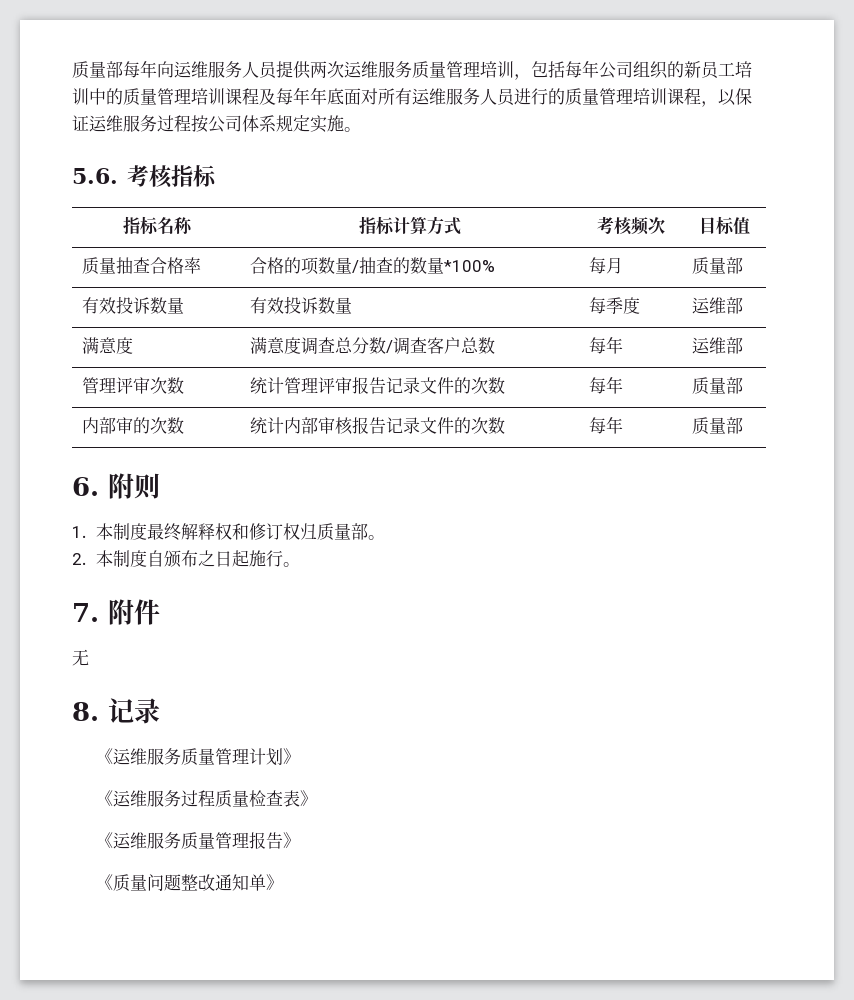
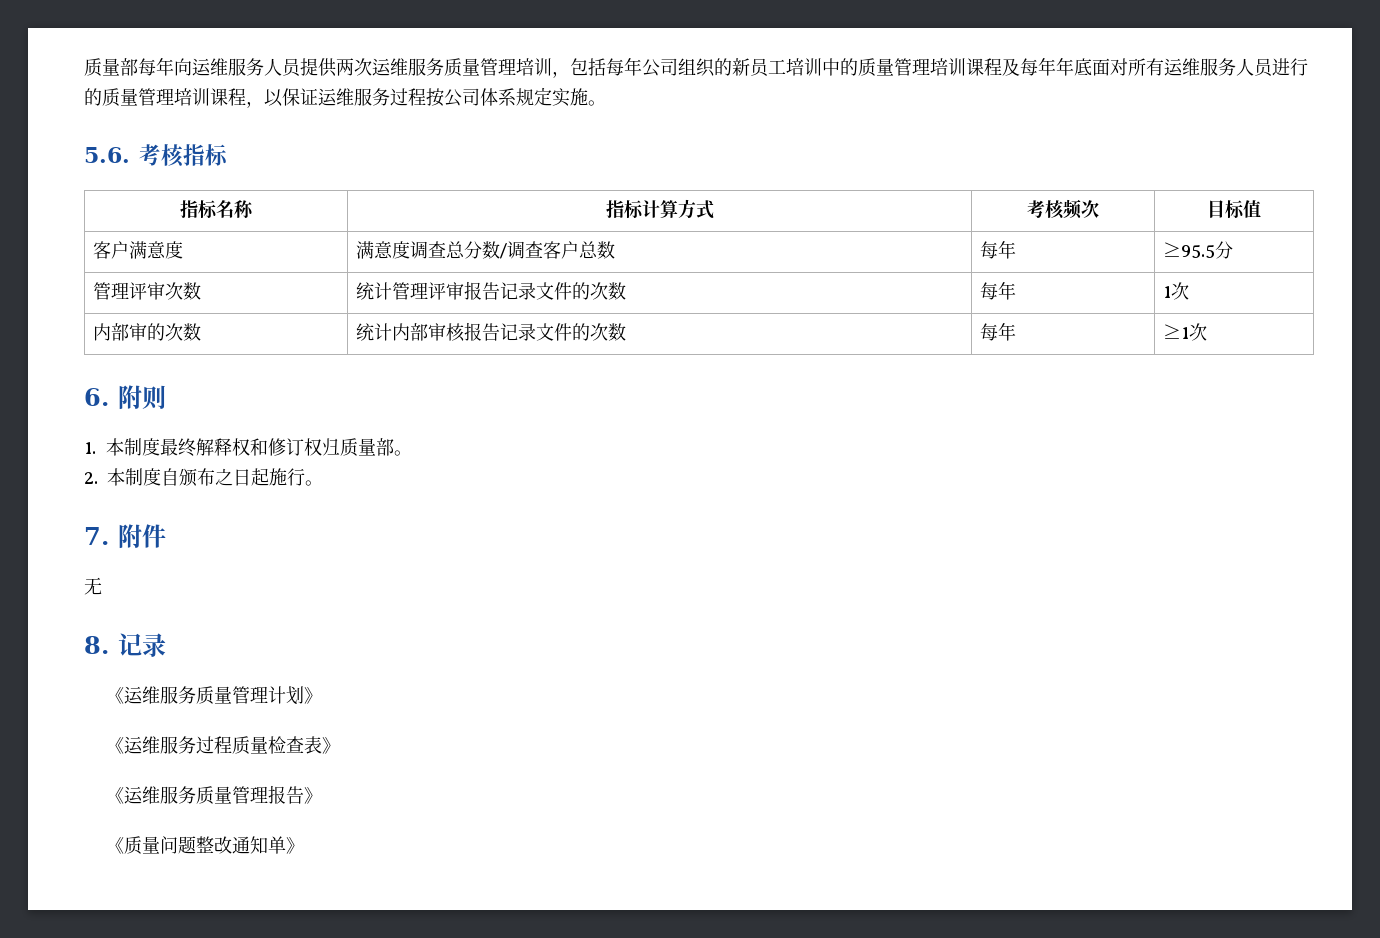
- 质量抽查合格率 | 合格的项数量/抽查的数量*100% | 每月 | 质量部
- 有效投诉数量 | 有效投诉数量 | 每季度 | 运维部
- 满意度 | 满意度调查总分数/调查客户总数 | 每年 | 运维部
+ 客户满意度 | 满意度调查总分数/调查客户总数 | 每年 | ≥95.5分
- 管理评审次数 | 统计管理评审报告记录文件的次数 | 每年 | 质量部
+ 管理评审次数 | 统计管理评审报告记录文件的次数 | 每年 | 1次
- 内部审的次数 | 统计内部审核报告记录文件的次数 | 每年 | 质量部
+ 内部审的次数 | 统计内部审核报告记录文件的次数 | 每年 | ≥1次

